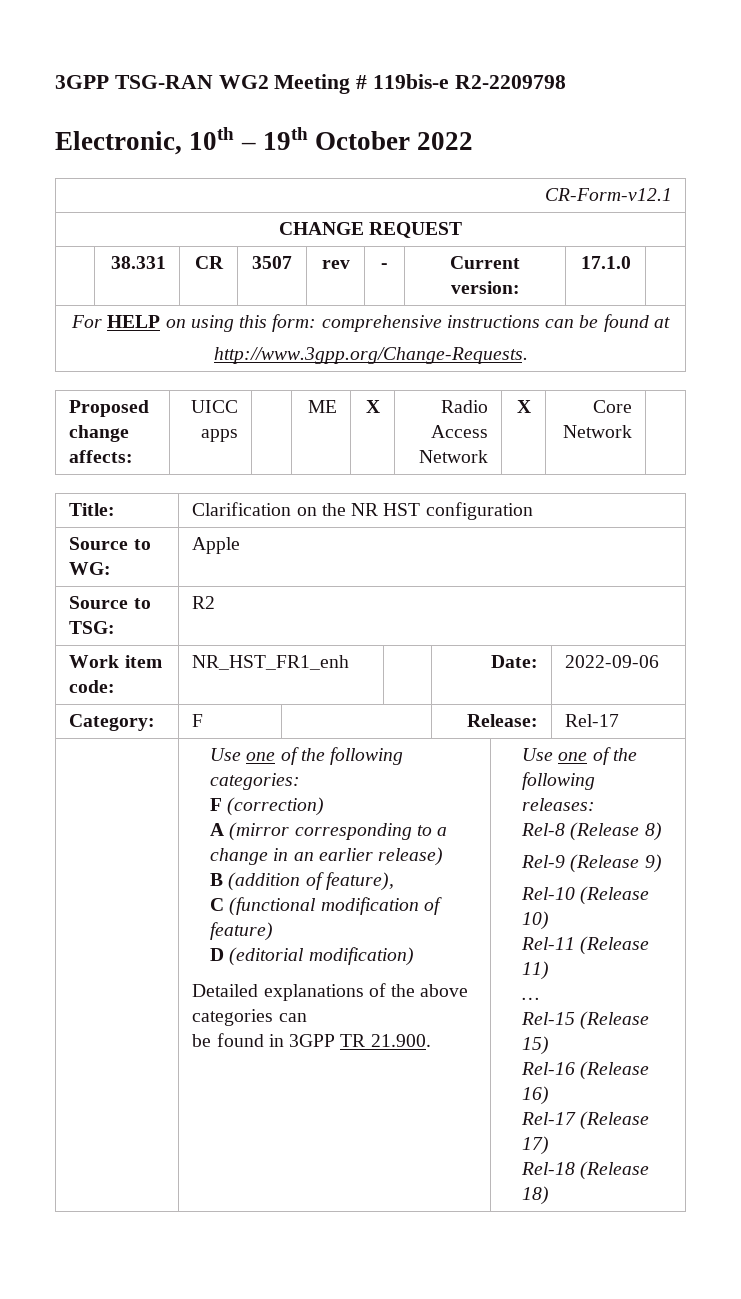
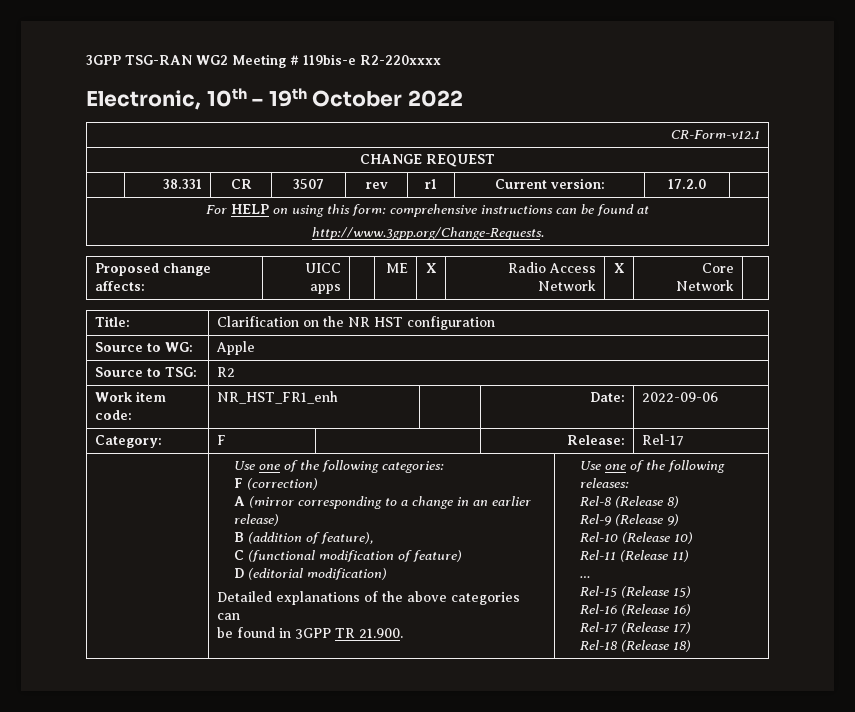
- 3GPP TSG-RAN WG2 Meeting # 119bis-e R2-2209798
+ 3GPP TSG-RAN WG2 Meeting # 119bis-e R2-220xxxx
- | 38.331 | CR | 3507 | rev | - | Current version: | 17.1.0 |
+ | 38.331 | CR | 3507 | rev | r1 | Current version: | 17.2.0 |

